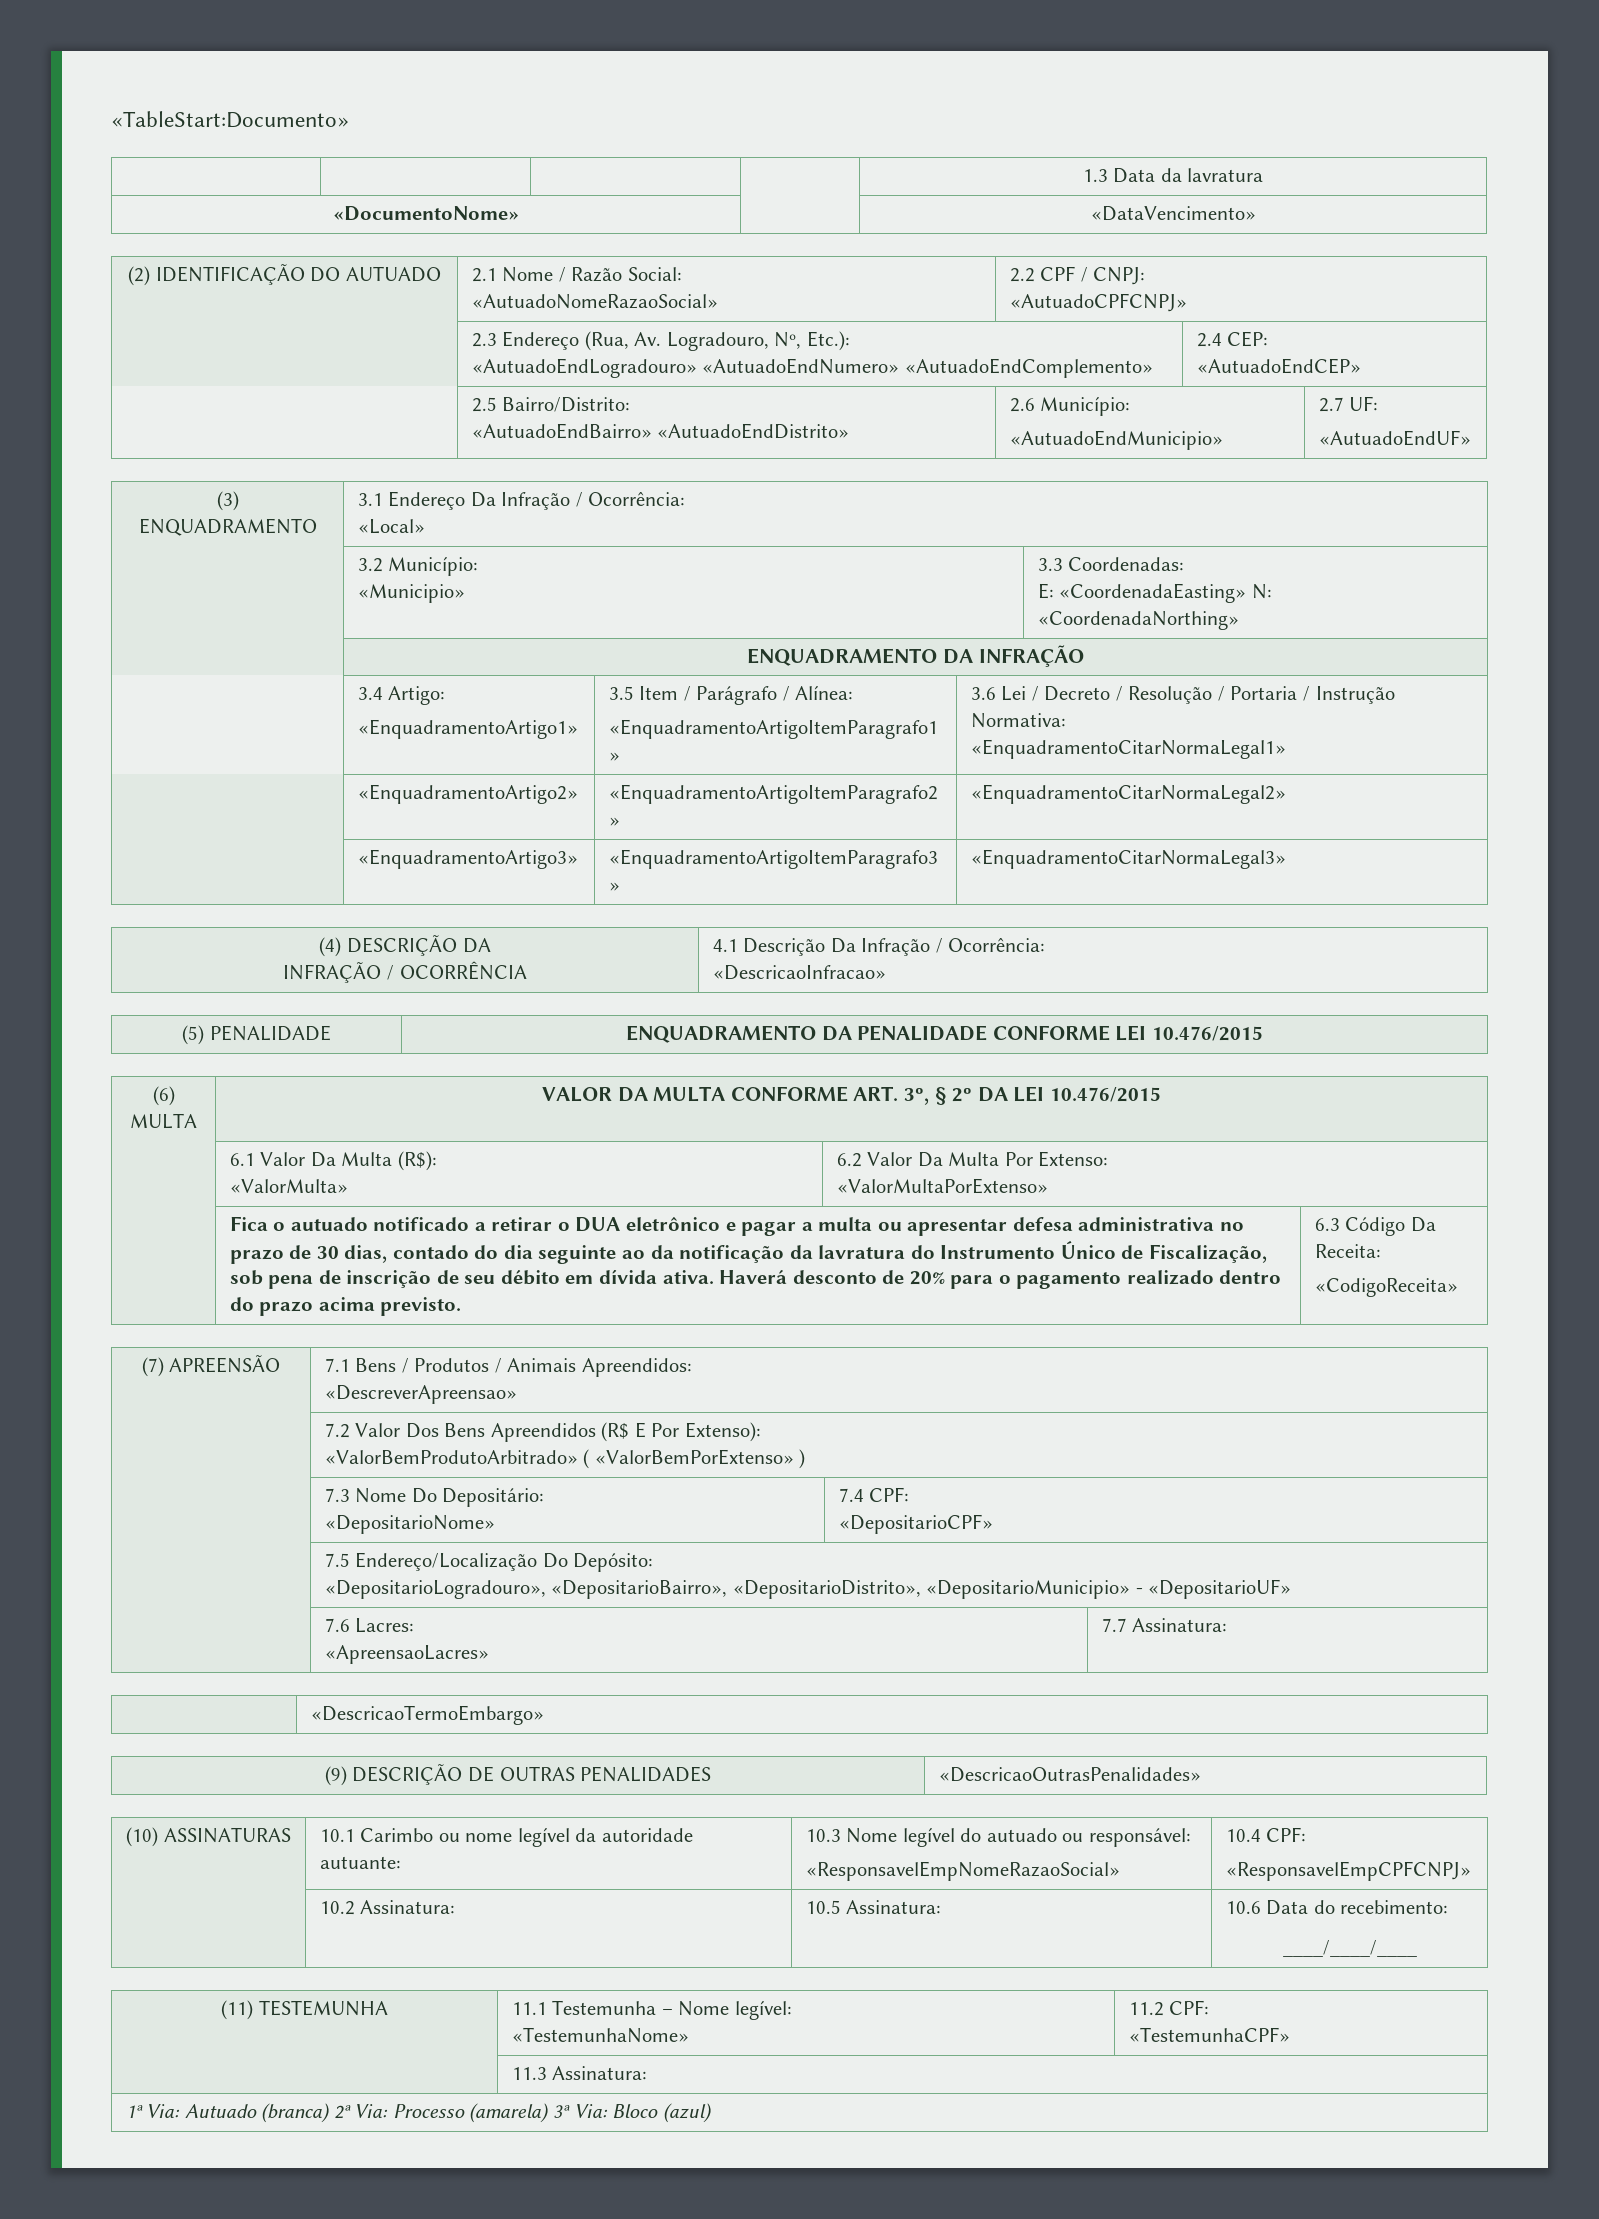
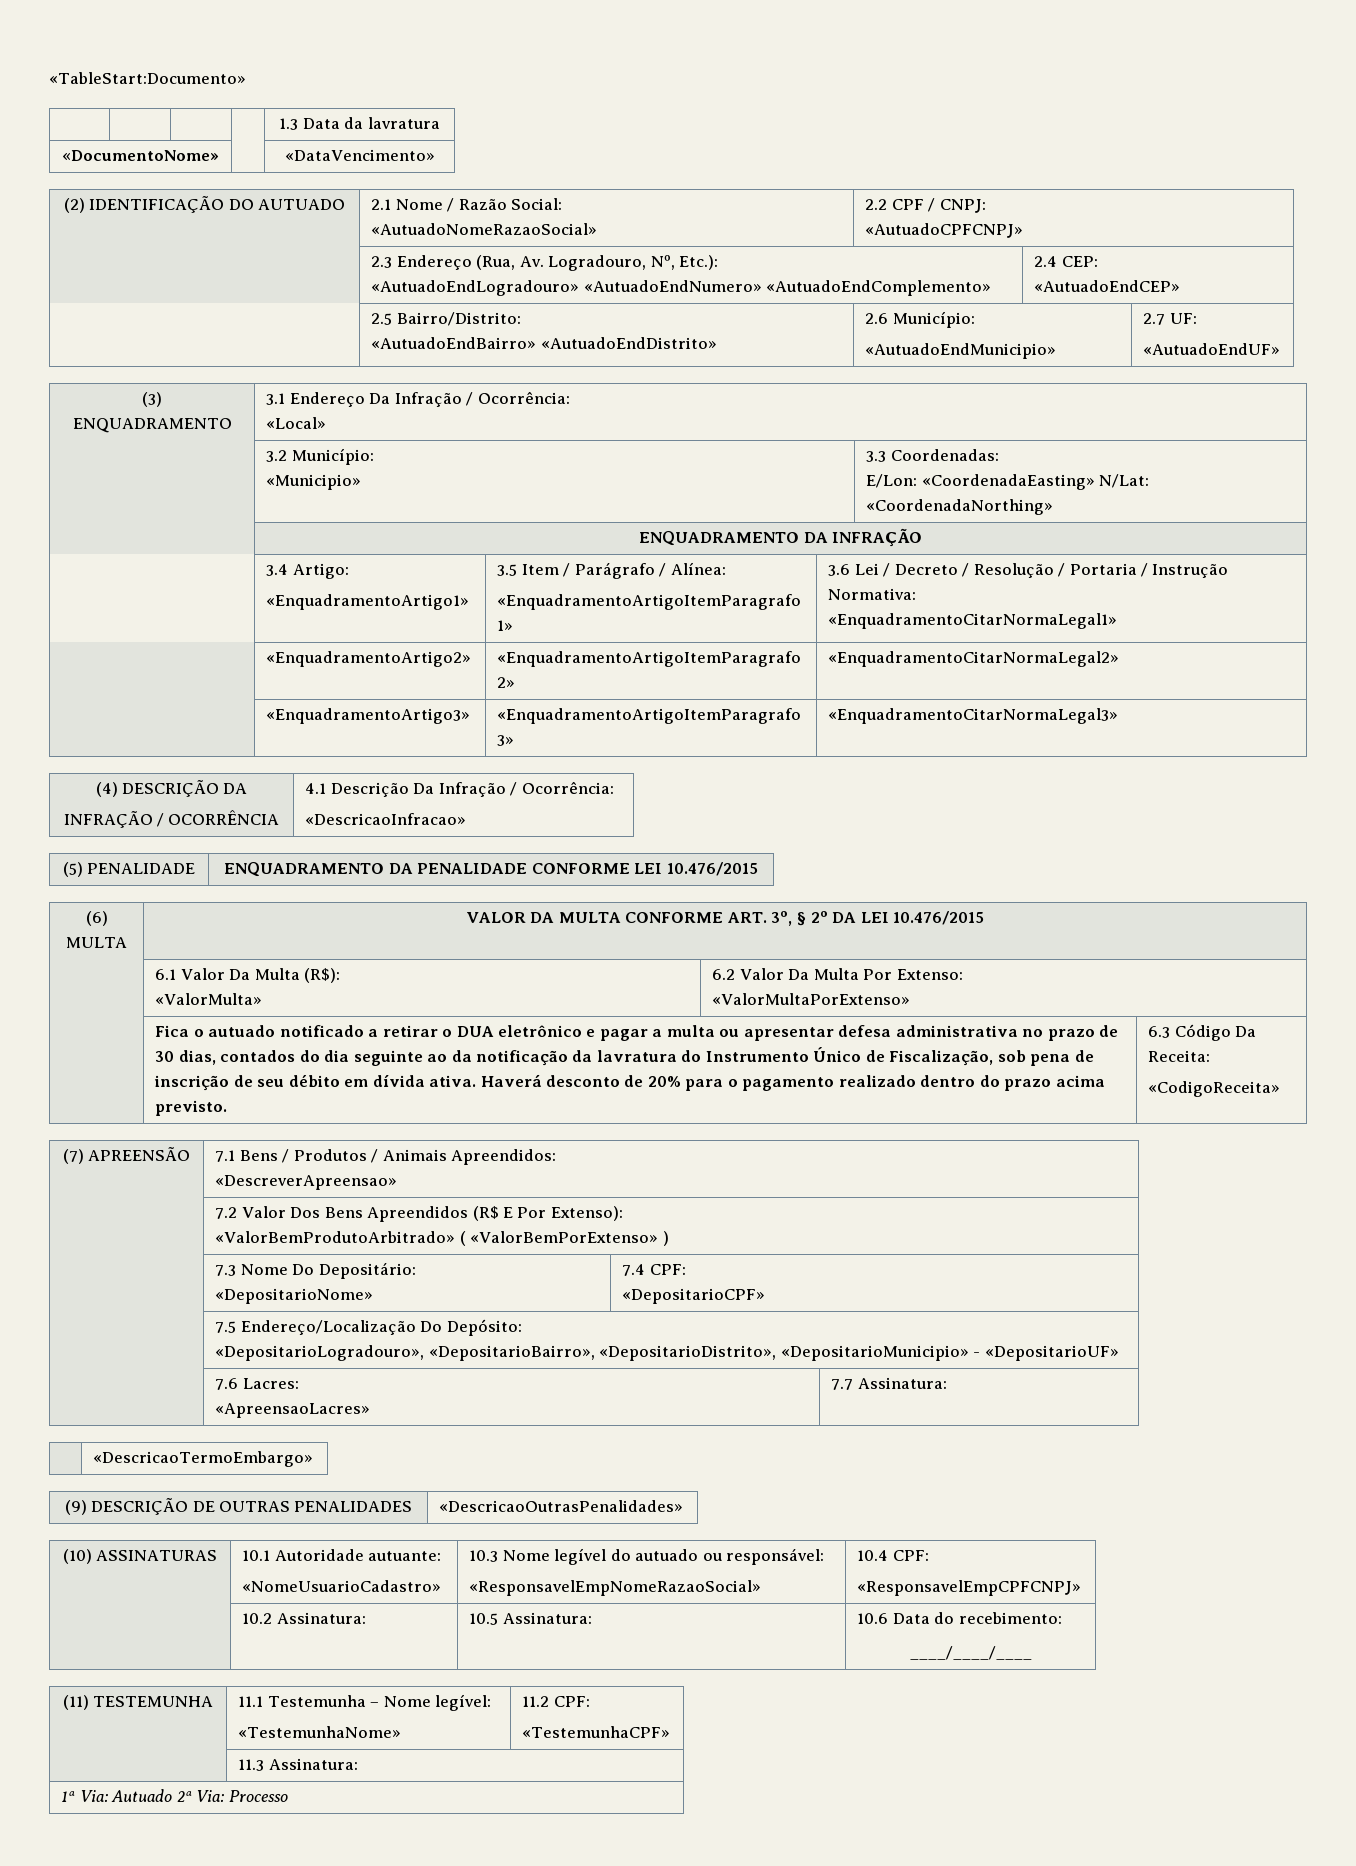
  | 3.2 Município:
  «Municipio» | 3.3 Coordenadas:
- E: «CoordenadaEasting» N: «CoordenadaNorthing»
+ E/Lon: «CoordenadaEasting» N/Lat: «CoordenadaNorthing»
- Fica o autuado notificado a retirar o DUA eletrônico e pagar a multa ou apresentar defesa administrativa no prazo de 30 dias, contado do dia seguinte ao da notificação da lavratura do Instrumento Único de Fiscalização, sob pena de inscrição de seu débito em dívida ativa.
+ Fica o autuado notificado a retirar o DUA eletrônico e pagar a multa ou apresentar defesa administrativa no prazo de 30 dias, contados do dia seguinte ao da notificação da lavratura do Instrumento Único de Fiscalização, sob pena de inscrição de seu débito em dívida ativa.
- (10) ASSINATURAS | 10.1 Carimbo ou nome legível da autoridade autuante: | 10.3 Nome legível do autuado ou responsável:
+ (10) ASSINATURAS | 10.1 Autoridade autuante:
+ «NomeUsuarioCadastro» | 10.3 Nome legível do autuado ou responsável:
- 1ª Via: Autuado (branca) 2ª Via: Processo (amarela) 3ª Via: Bloco (azul)
+ 1ª Via: Autuado 2ª Via: Processo

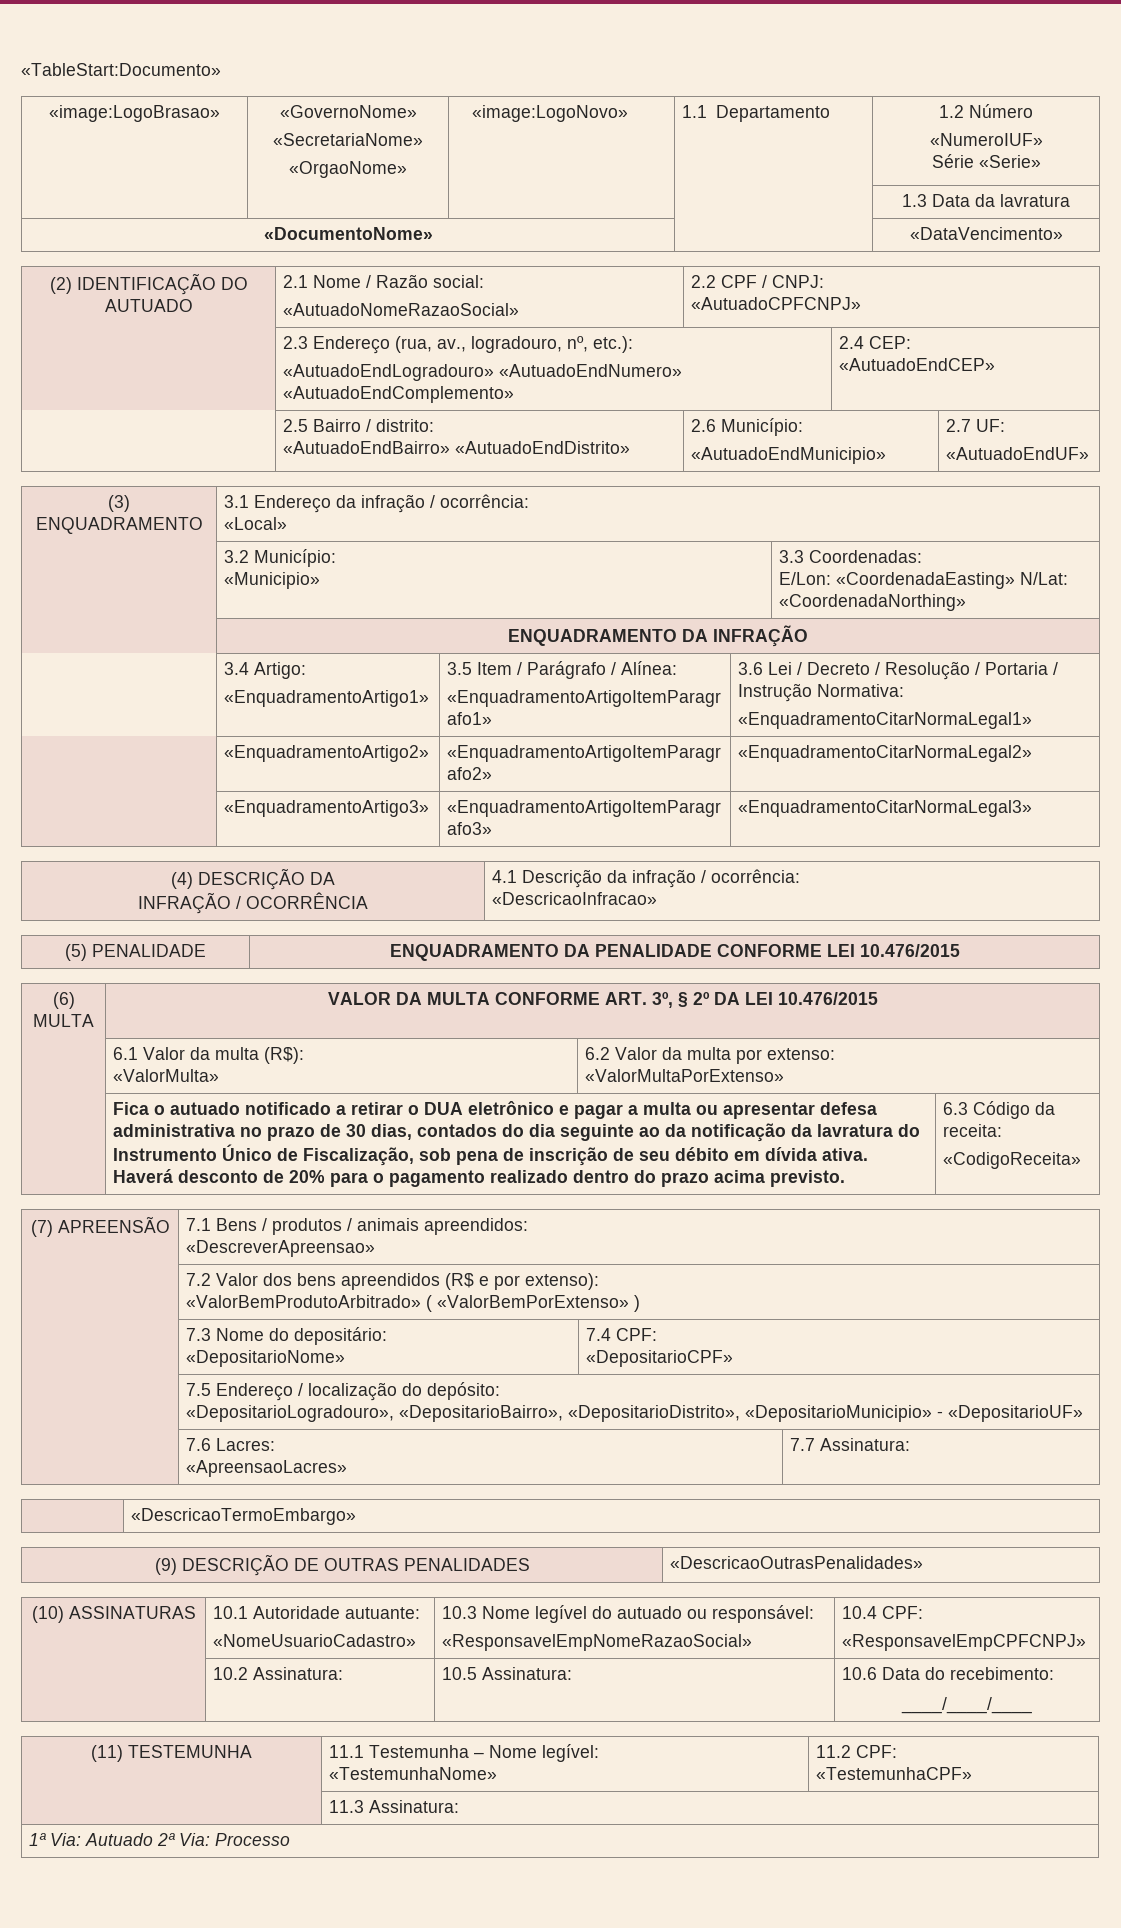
+ «image:LogoBrasao» | «GovernoNome»
+ «SecretariaNome»
+ «OrgaoNome» | «image:LogoNovo» | 1.1 Departamento | 1.2 Número
+ «NumeroIUF»
+ Série «Serie»
- (2) IDENTIFICAÇÃO DO AUTUADO | 2.1 Nome / Razão Social:
+ (2) IDENTIFICAÇÃO DO AUTUADO | 2.1 Nome / Razão social:
- | 2.3 Endereço (Rua, Av. Logradouro, Nº, Etc.):
+ | 2.3 Endereço (rua, av., logradouro, nº, etc.):
- | 2.5 Bairro/Distrito:
+ | 2.5 Bairro / distrito:
- (3) ENQUADRAMENTO | 3.1 Endereço Da Infração / Ocorrência:
+ (3) ENQUADRAMENTO | 3.1 Endereço da infração / ocorrência:
  (4) DESCRIÇÃO DA
- INFRAÇÃO / OCORRÊNCIA | 4.1 Descrição Da Infração / Ocorrência:
+ INFRAÇÃO / OCORRÊNCIA | 4.1 Descrição da infração / ocorrência:
- | 6.1 Valor Da Multa (R$):
- «ValorMulta» | 6.2 Valor Da Multa Por Extenso:
+ | 6.1 Valor da multa (R$):
+ «ValorMulta» | 6.2 Valor da multa por extenso:
- 6.3 Código Da Receita:
+ 6.3 Código da receita:
- (7) APREENSÃO | 7.1 Bens / Produtos / Animais Apreendidos:
+ (7) APREENSÃO | 7.1 Bens / produtos / animais apreendidos:
- | 7.2 Valor Dos Bens Apreendidos (R$ E Por Extenso):
+ | 7.2 Valor dos bens apreendidos (R$ e por extenso):
- | 7.3 Nome Do Depositário:
+ | 7.3 Nome do depositário:
- | 7.5 Endereço/Localização Do Depósito:
+ | 7.5 Endereço / localização do depósito:

